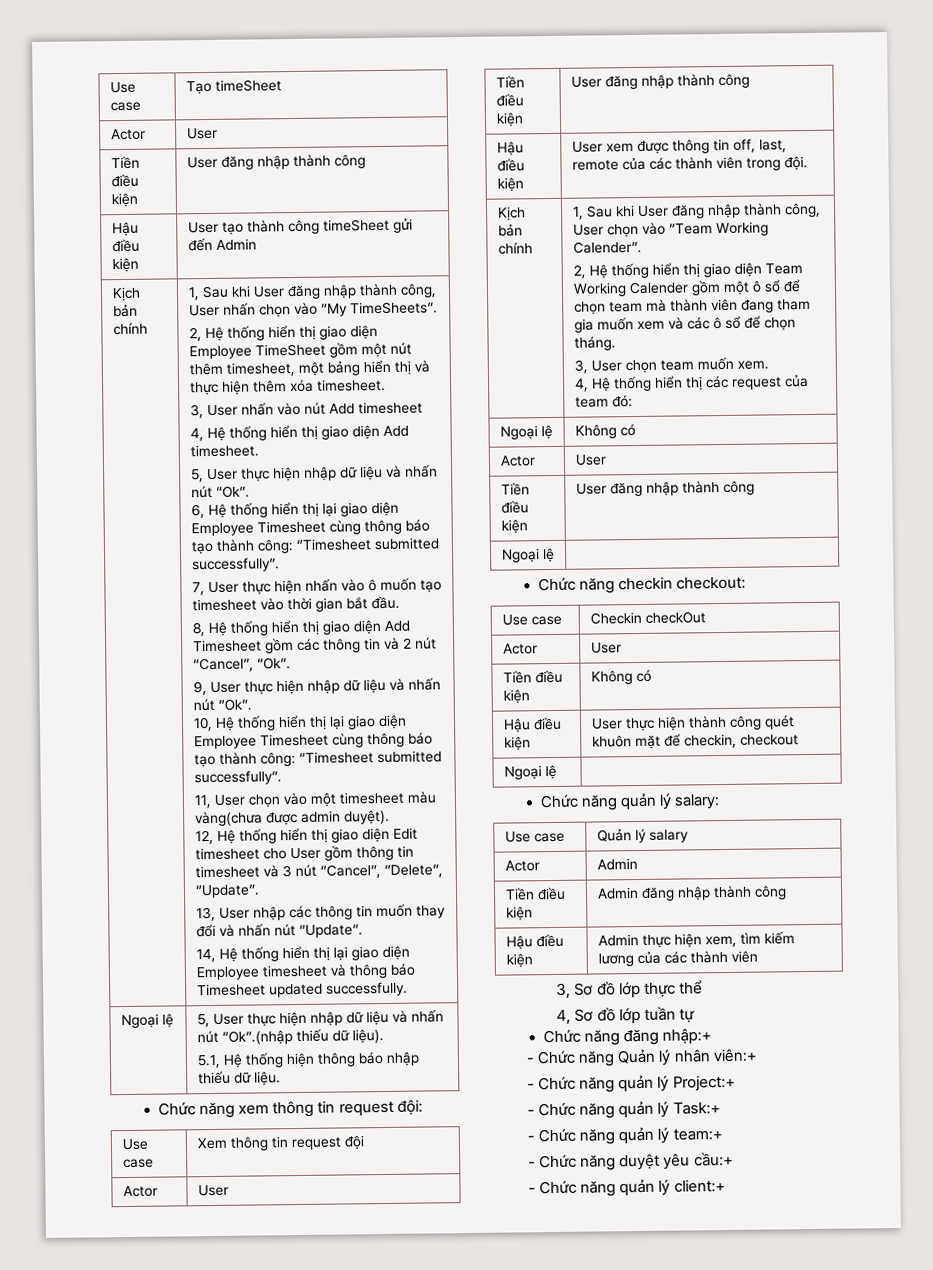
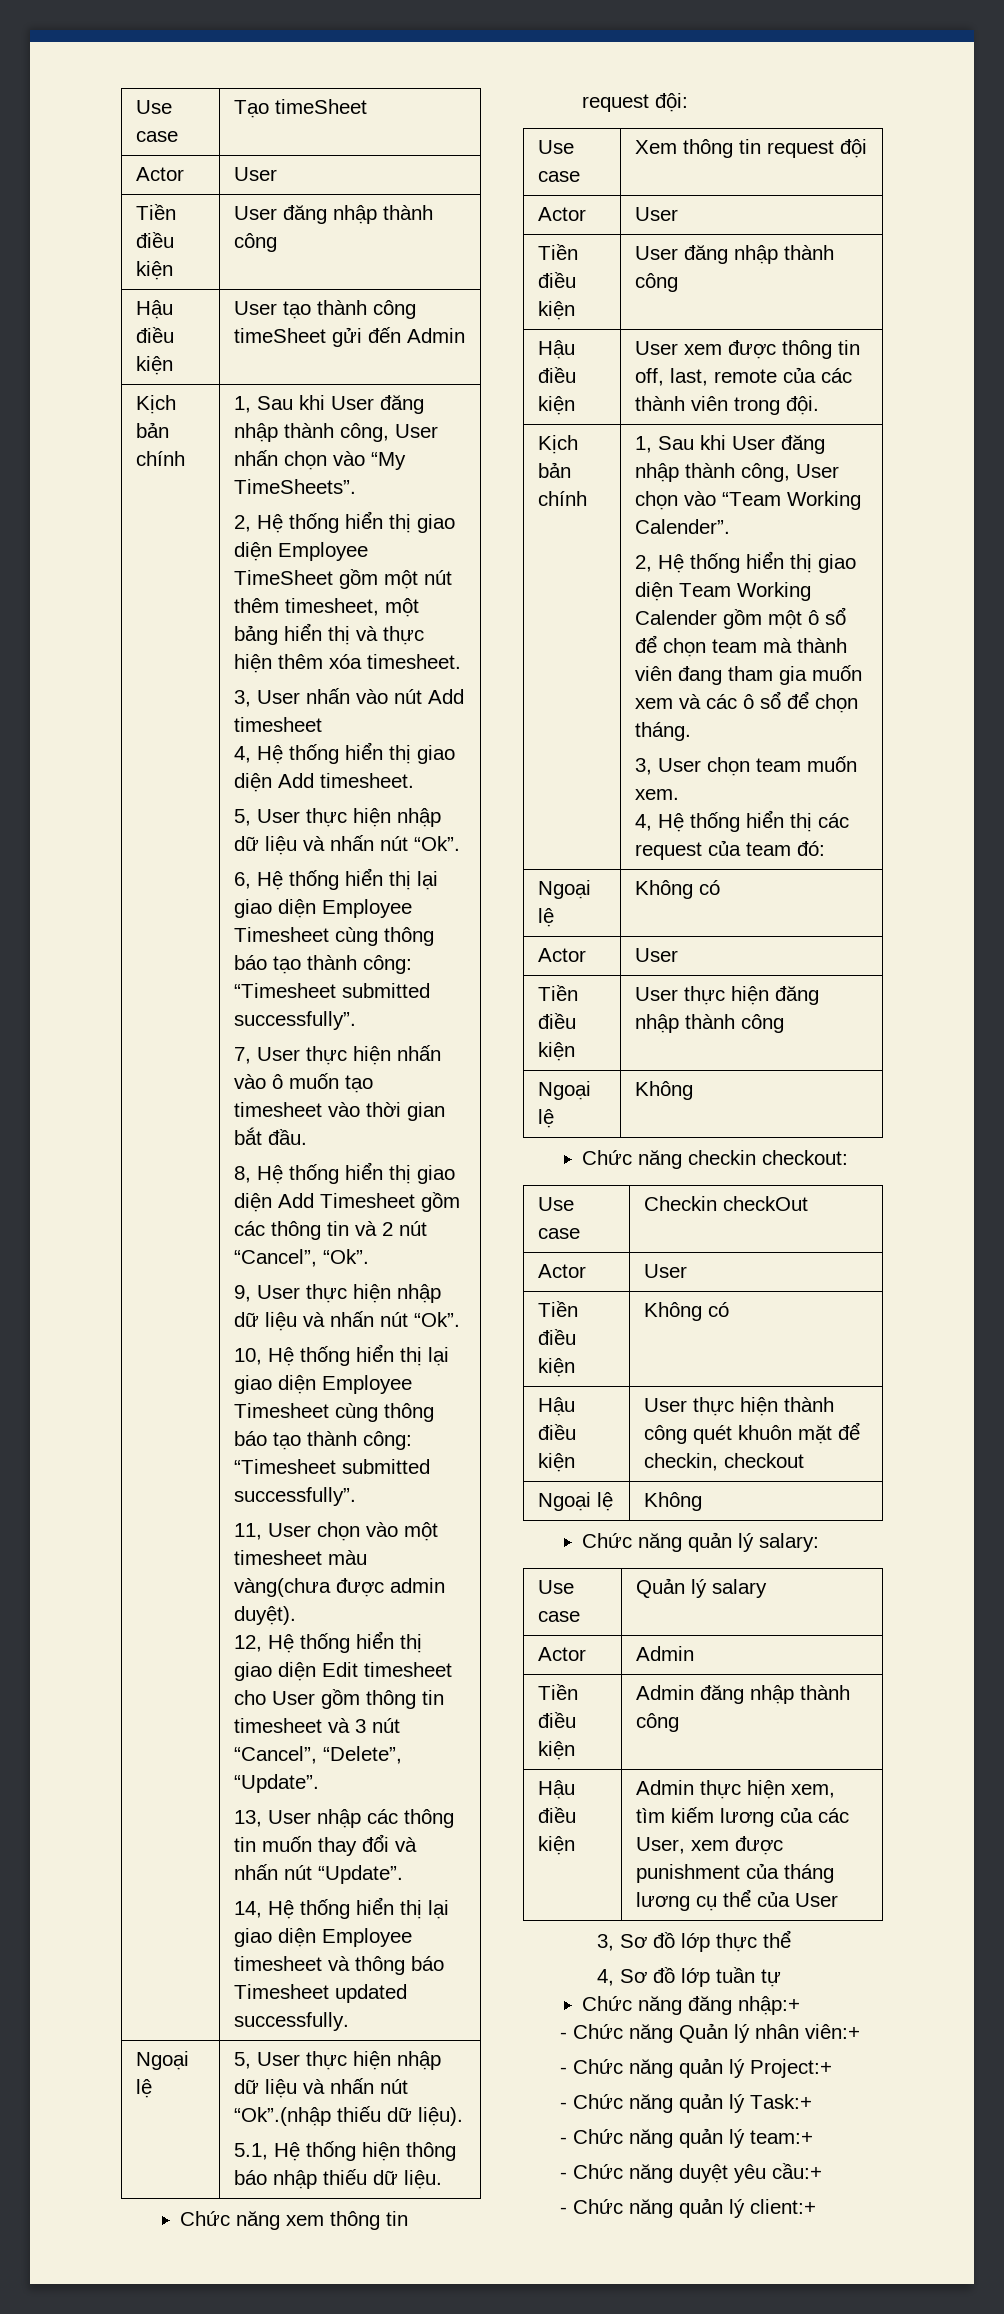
  Ngoại lệ | Không có
  Actor | User
- Tiền điều kiện | User đăng nhập thành công
- Ngoại lệ |
+ Tiền điều kiện | User thực hiện đăng nhập thành công
+ Ngoại lệ | Không
  Hậu điều kiện | User thực hiện thành công quét khuôn mặt để checkin, checkout
- Ngoại lệ |
+ Ngoại lệ | Không
- Hậu điều kiện | Admin thực hiện xem, tìm kiếm lương của các thành viên
+ Hậu điều kiện | Admin thực hiện xem, tìm kiếm lương của các User, xem được punishment của tháng lương cụ thể của User

